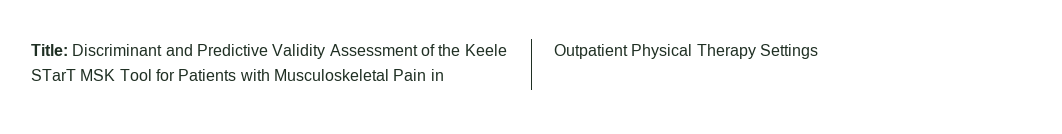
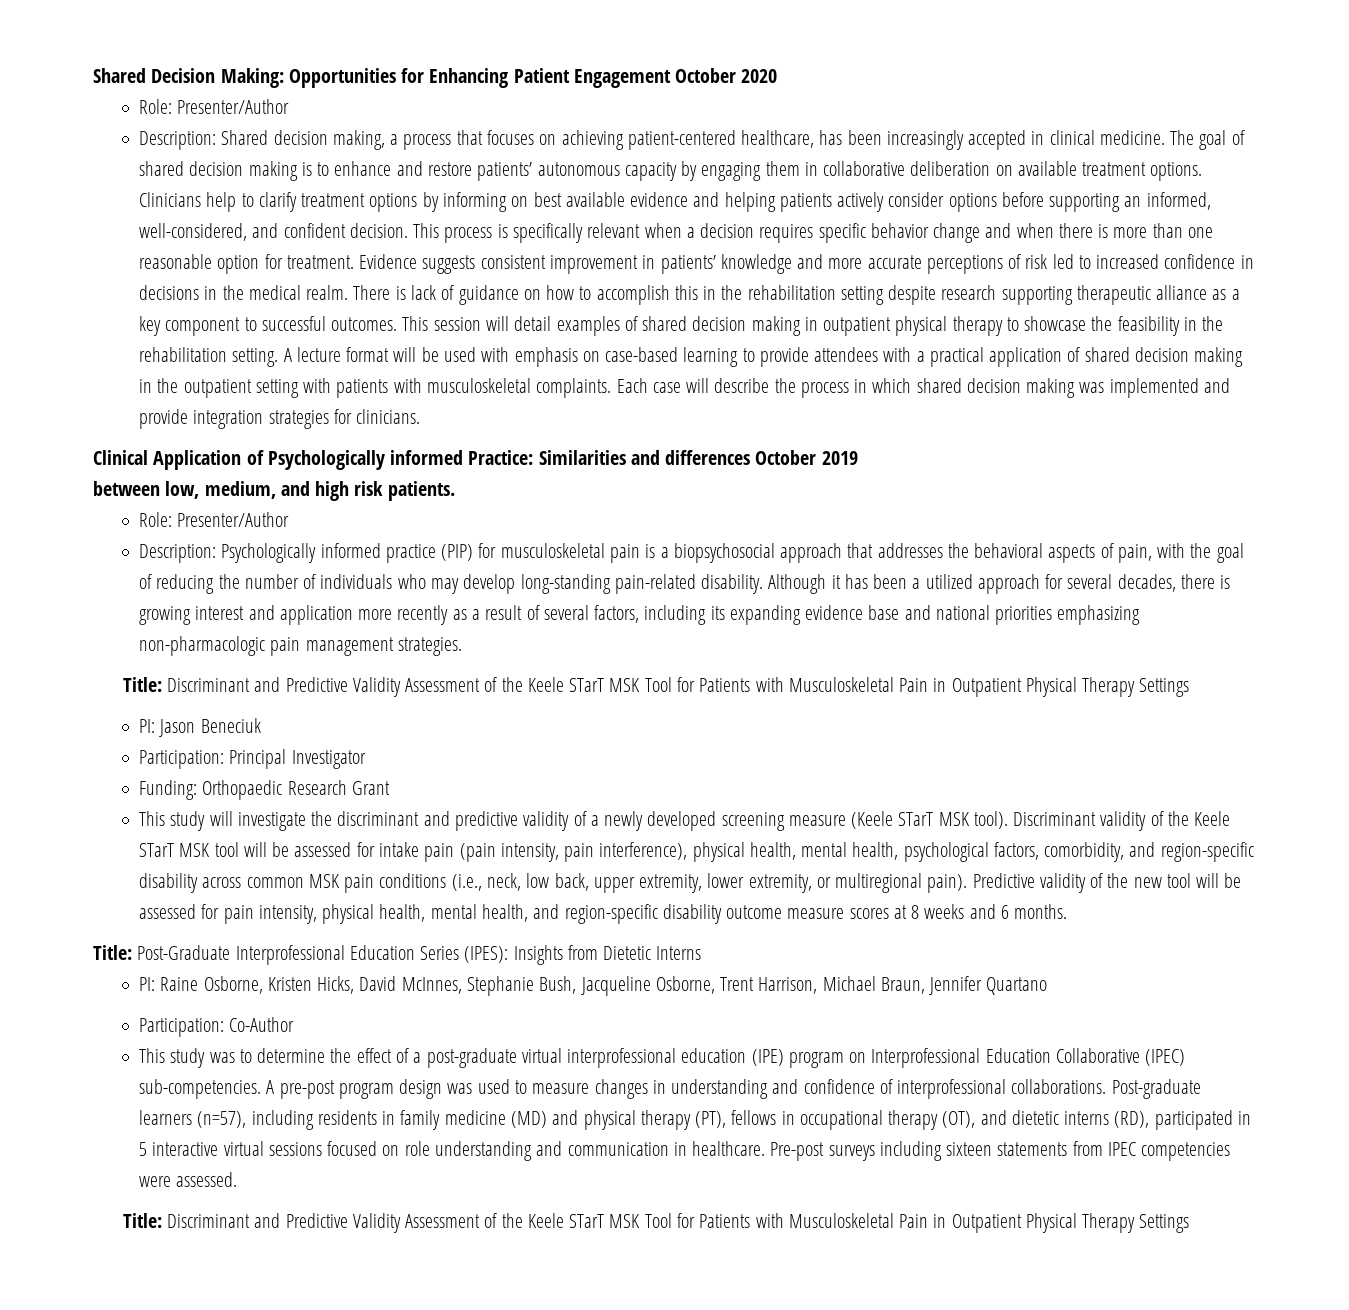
+ Shared Decision Making: Opportunities for Enhancing Patient Engagement October 2020
+ Role: Presenter/Author
+ Description: Shared decision making, a process that focuses on achieving patient-centered healthcare, has been increasingly accepted in clinical medicine. The goal of shared decision making is to enhance and restore patients’ autonomous capacity by engaging them in collaborative deliberation on available treatment options. Clinicians help to clarify treatment options by informing on best available evidence and helping patients actively consider options before supporting an informed, well-considered, and confident decision. This process is specifically relevant when a decision requires specific behavior change and when there is more than one reasonable option for treatment. Evidence suggests consistent improvement in patients’ knowledge and more accurate perceptions of risk led to increased confidence in decisions in the medical realm. There is lack of guidance on how to accomplish this in the rehabilitation setting despite research supporting therapeutic alliance as a key component to successful outcomes. This session will detail examples of shared decision making in outpatient physical therapy to showcase the feasibility in the rehabilitation setting. A lecture format will be used with emphasis on case-based learning to provide attendees with a practical application of shared decision making in the outpatient setting with patients with musculoskeletal complaints. Each case will describe the process in which shared decision making was implemented and provide integration strategies for clinicians.
+ Clinical Application of Psychologically informed Practice: Similarities and differences October 2019
+ between low, medium, and high risk patients.
+ Role: Presenter/Author
+ Description: Psychologically informed practice (PIP) for musculoskeletal pain is a biopsychosocial approach that addresses the behavioral aspects of pain, with the goal of reducing the number of individuals who may develop long-standing pain-related disability. Although it has been a utilized approach for several decades, there is growing interest and application more recently as a result of several factors, including its expanding evidence base and national priorities emphasizing non-pharmacologic pain management strategies.
+ PI: Jason Beneciuk
+ Participation: Principal Investigator
+ Funding: Orthopaedic Research Grant
+ This study will investigate the discriminant and predictive validity of a newly developed screening measure (Keele STarT MSK tool). Discriminant validity of the Keele STarT MSK tool will be assessed for intake pain (pain intensity, pain interference), physical health, mental health, psychological factors, comorbidity, and region-specific disability across common MSK pain conditions (i.e., neck, low back, upper extremity, lower extremity, or multiregional pain). Predictive validity of the new tool will be assessed for pain intensity, physical health, mental health, and region-specific disability outcome measure scores at 8 weeks and 6 months.
+ Title: Post-Graduate Interprofessional Education Series (IPES): Insights from Dietetic Interns
+ PI: Raine Osborne, Kristen Hicks, David McInnes, Stephanie Bush, Jacqueline Osborne, Trent Harrison, Michael Braun, Jennifer Quartano
+ Participation: Co-Author
+ This study was to determine the effect of a post-graduate virtual interprofessional education (IPE) program on Interprofessional Education Collaborative (IPEC) sub-competencies. A pre-post program design was used to measure changes in understanding and confidence of interprofessional collaborations. Post-graduate learners (n=57), including residents in family medicine (MD) and physical therapy (PT), fellows in occupational therapy (OT), and dietetic interns (RD), participated in 5 interactive virtual sessions focused on role understanding and communication in healthcare. Pre-post surveys including sixteen statements from IPEC competencies were assessed.
+ Title: Discriminant and Predictive Validity Assessment of the Keele STarT MSK Tool for Patients with Musculoskeletal Pain in Outpatient Physical Therapy Settings

